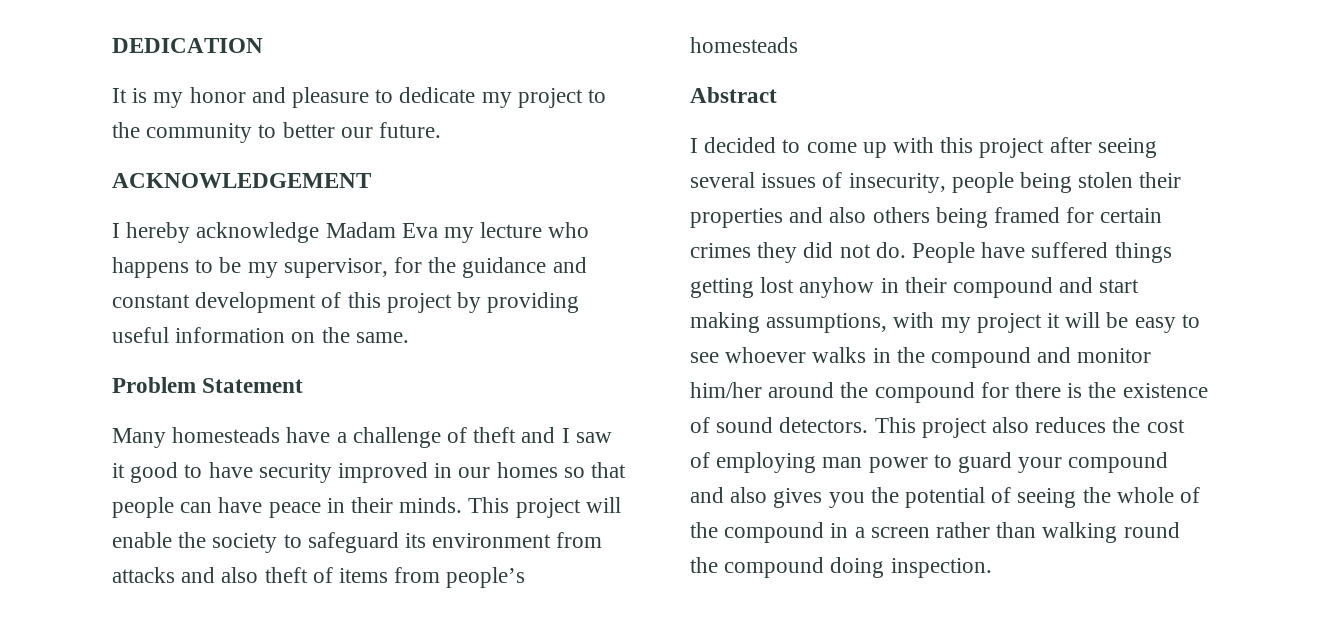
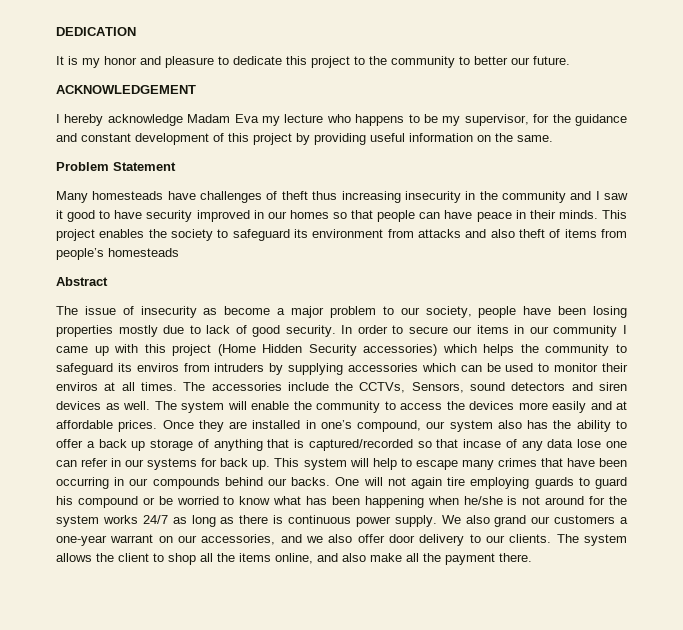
- It is my honor and pleasure to dedicate my project to the community to better our future.
+ It is my honor and pleasure to dedicate this project to the community to better our future.
- Many homesteads have a challenge of theft and I saw it good to have security improved in our homes so that people can have peace in their minds.
+ Many homesteads have challenges of theft thus increasing insecurity in the community and I saw it good to have security improved in our homes so that people can have peace in their minds.
- This project will enable the society to safeguard its environment from attacks and also theft of items from people’s homesteads
+ This project enables the society to safeguard its environment from attacks and also theft of items from people’s homesteads
- I decided to come up with this project after seeing several issues of insecurity, people being stolen their properties and also others being framed for certain crimes they did not do. People have suffered things getting lost anyhow in their compound and start making assumptions, with my project it will be easy to see whoever walks in the compound and monitor him/her around the compound for there is the existence of sound detectors. This project also reduces the cost of employing man power to guard your compound and also gives you the potential of seeing the whole of the compound in a screen rather than walking round the compound doing inspection.
+ The issue of insecurity as become a major problem to our society, people have been losing properties mostly due to lack of good security. In order to secure our items in our community I came up with this project (Home Hidden Security accessories) which helps the community to safeguard its enviros from intruders by supplying accessories which can be used to monitor their enviros at all times. The accessories include the CCTVs, Sensors, sound detectors and siren devices as well. The system will enable the community to access the devices more easily and at affordable prices. Once they are installed in one’s compound, our system also has the ability to offer a back up storage of anything that is captured/recorded so that incase of any data lose one can refer in our systems for back up. This system will help to escape many crimes that have been occurring in our compounds behind our backs. One will not again tire employing guards to guard his compound or be worried to know what has been happening when he/she is not around for the system works 24/7 as long as there is continuous power supply. We also grand our customers a one-year warrant on our accessories, and we also offer door delivery to our clients. The system allows the client to shop all the items online, and also make all the payment there.

